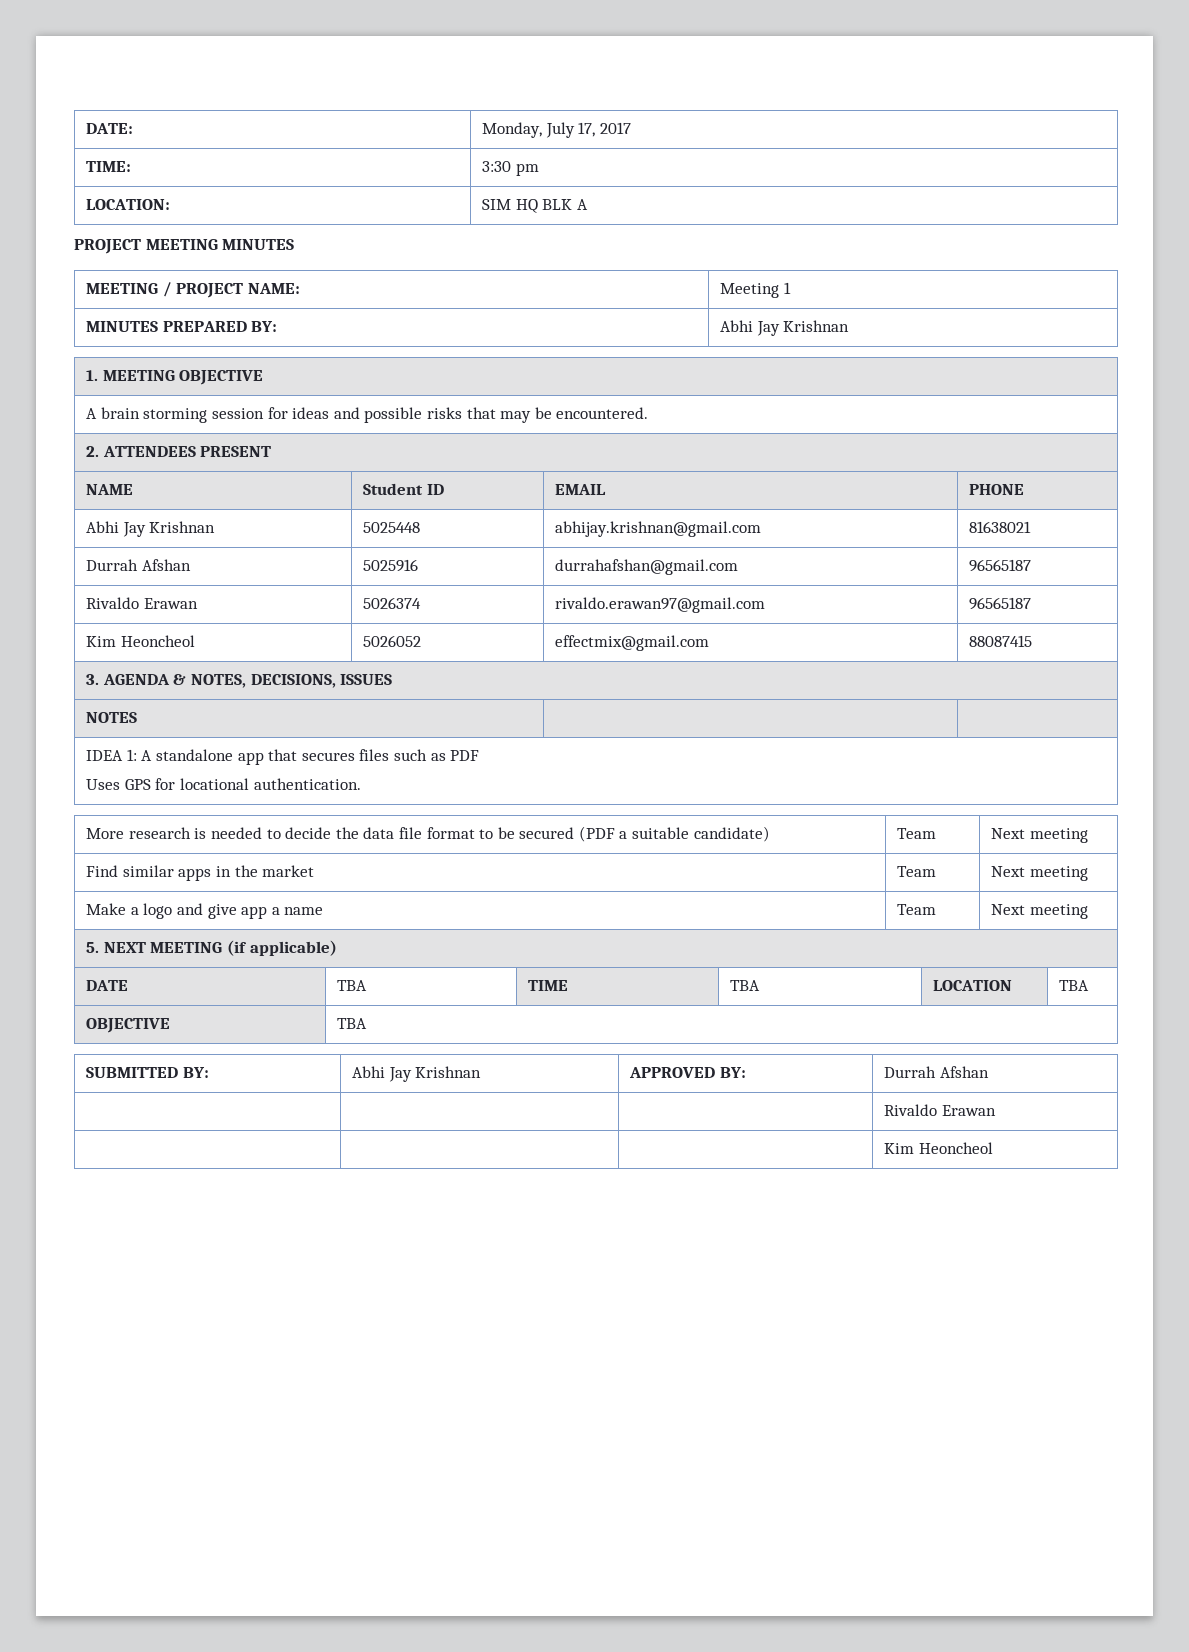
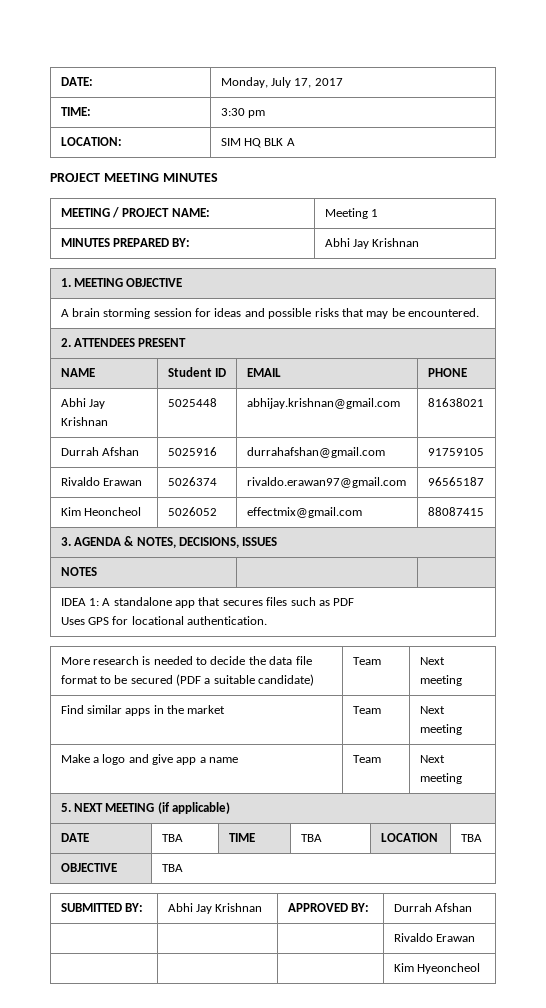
- Durrah Afshan | 5025916 | durrahafshan@gmail.com | 96565187
+ Durrah Afshan | 5025916 | durrahafshan@gmail.com | 91759105
- | | | Kim Heoncheol
+ | | | Kim Hyeoncheol

